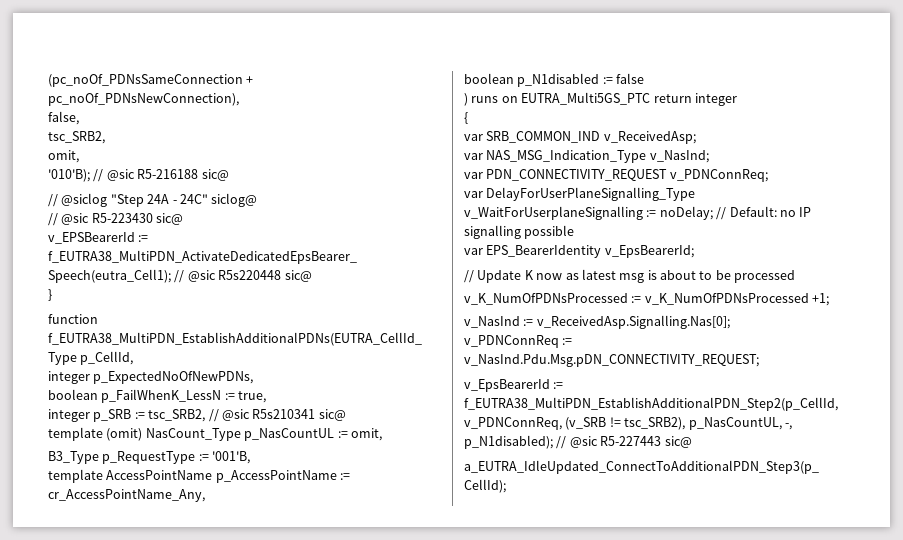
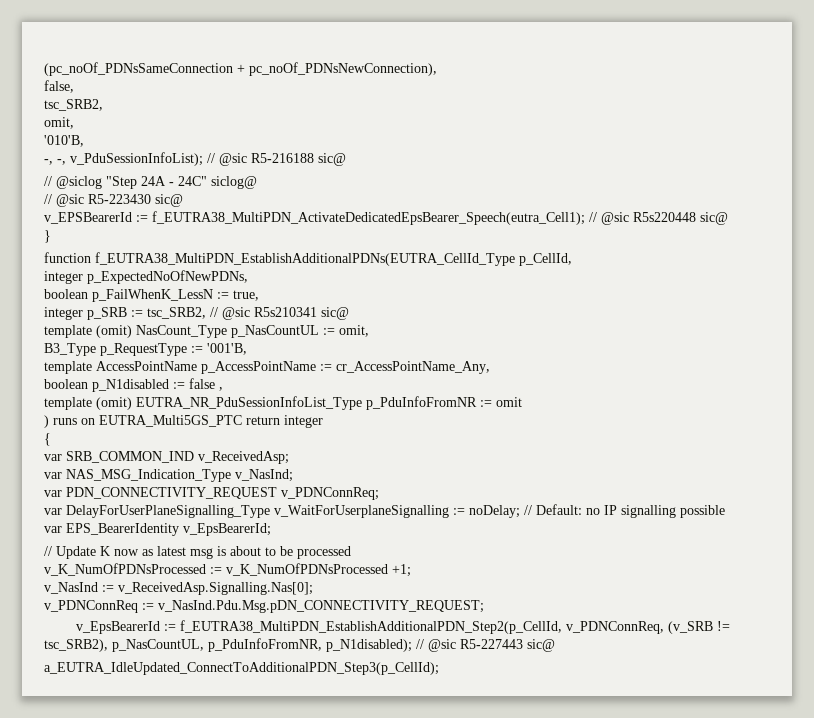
- '010'B); // @sic R5-216188 sic@
+ '010'B,
+ -, -, v_PduSessionInfoList); // @sic R5-216188 sic@
- boolean p_N1disabled := false
+ boolean p_N1disabled := false ,
+ template (omit) EUTRA_NR_PduSessionInfoList_Type p_PduInfoFromNR := omit
- v_EpsBearerId := f_EUTRA38_MultiPDN_EstablishAdditionalPDN_Step2(p_CellId, v_PDNConnReq, (v_SRB != tsc_SRB2), p_NasCountUL, -, p_N1disabled); // @sic R5-227443 sic@
+ v_EpsBearerId := f_EUTRA38_MultiPDN_EstablishAdditionalPDN_Step2(p_CellId, v_PDNConnReq, (v_SRB != tsc_SRB2), p_NasCountUL, p_PduInfoFromNR, p_N1disabled); // @sic R5-227443 sic@

